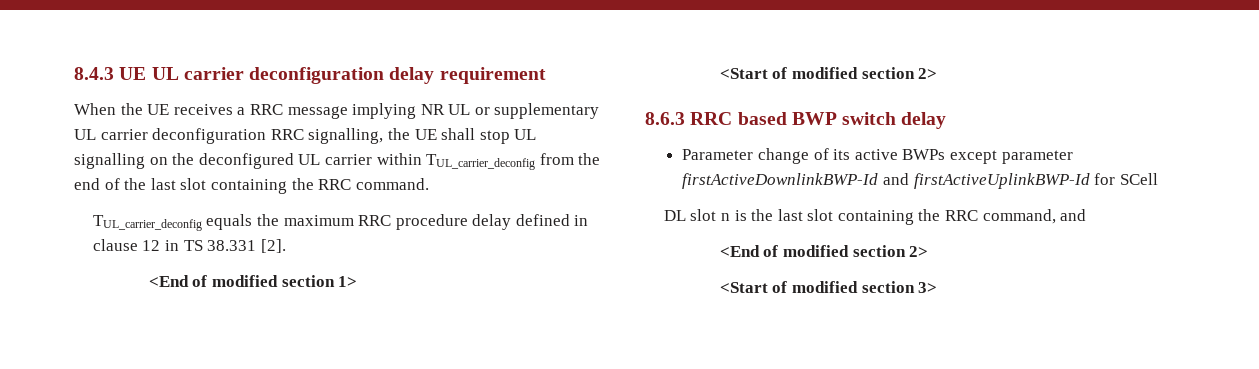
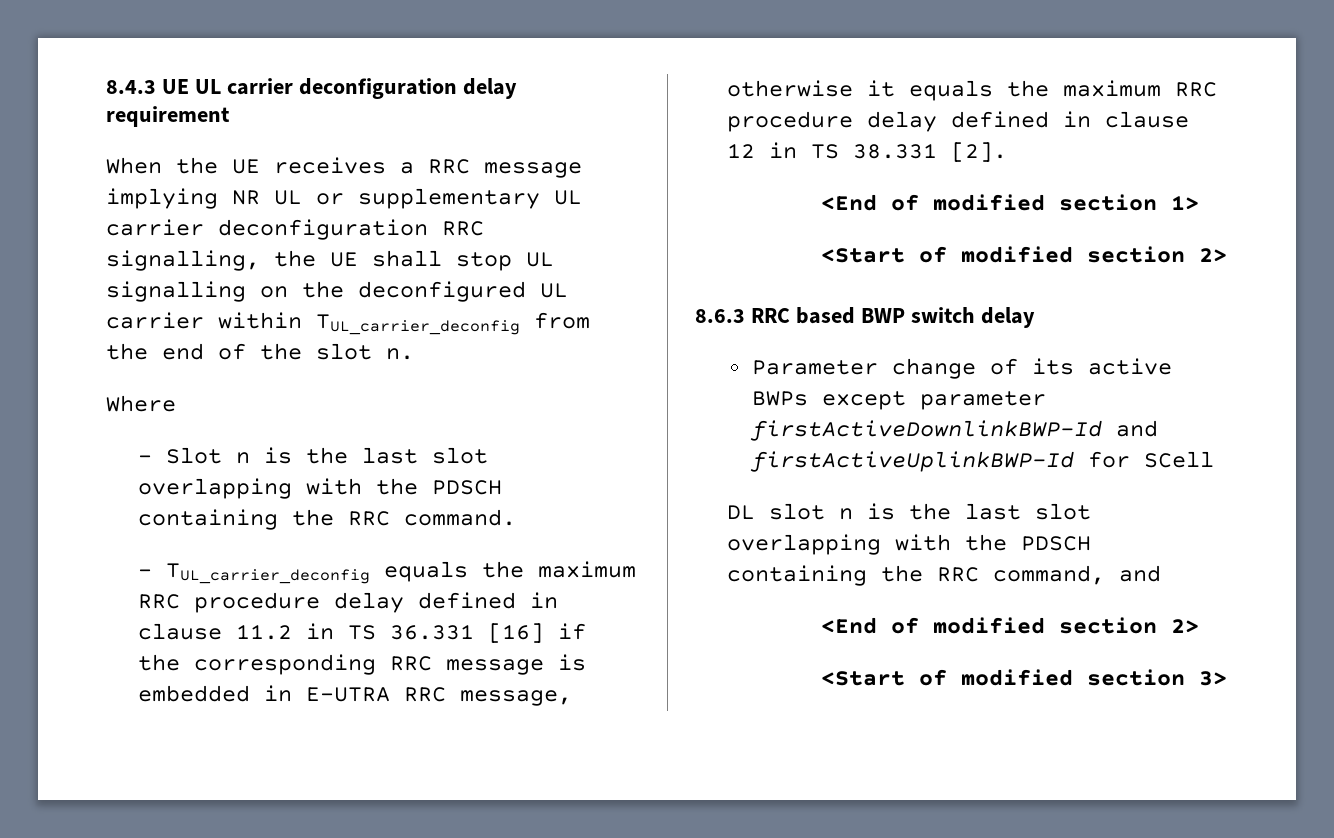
- When the UE receives a RRC message implying NR UL or supplementary UL carrier deconfiguration RRC signalling, the UE shall stop UL signalling on the deconfigured UL carrier within TUL_carrier_deconfig from the end of the last slot containing the RRC command.
+ When the UE receives a RRC message implying NR UL or supplementary UL carrier deconfiguration RRC signalling, the UE shall stop UL signalling on the deconfigured UL carrier within TUL_carrier_deconfig from the end of the slot n.
+ Where
+ - Slot n is the last slot overlapping with the PDSCH containing the RRC command.
- TUL_carrier_deconfig equals the maximum RRC procedure delay defined in clause 12 in TS 38.331 [2].
+ - TUL_carrier_deconfig equals the maximum RRC procedure delay defined in clause 11.2 in TS 36.331 [16] if the corresponding RRC message is embedded in E-UTRA RRC message, otherwise it equals the maximum RRC procedure delay defined in clause 12 in TS 38.331 [2].
- DL slot n is the last slot containing the RRC command, and
+ DL slot n is the last slot overlapping with the PDSCH containing the RRC command, and

